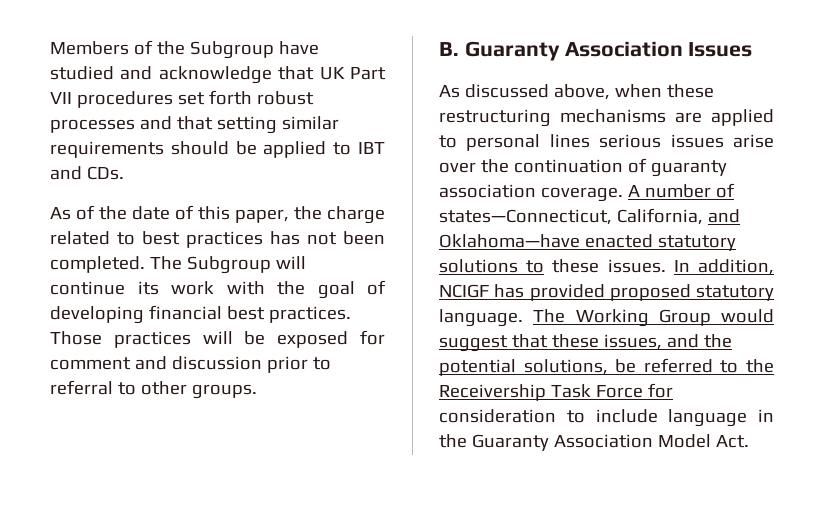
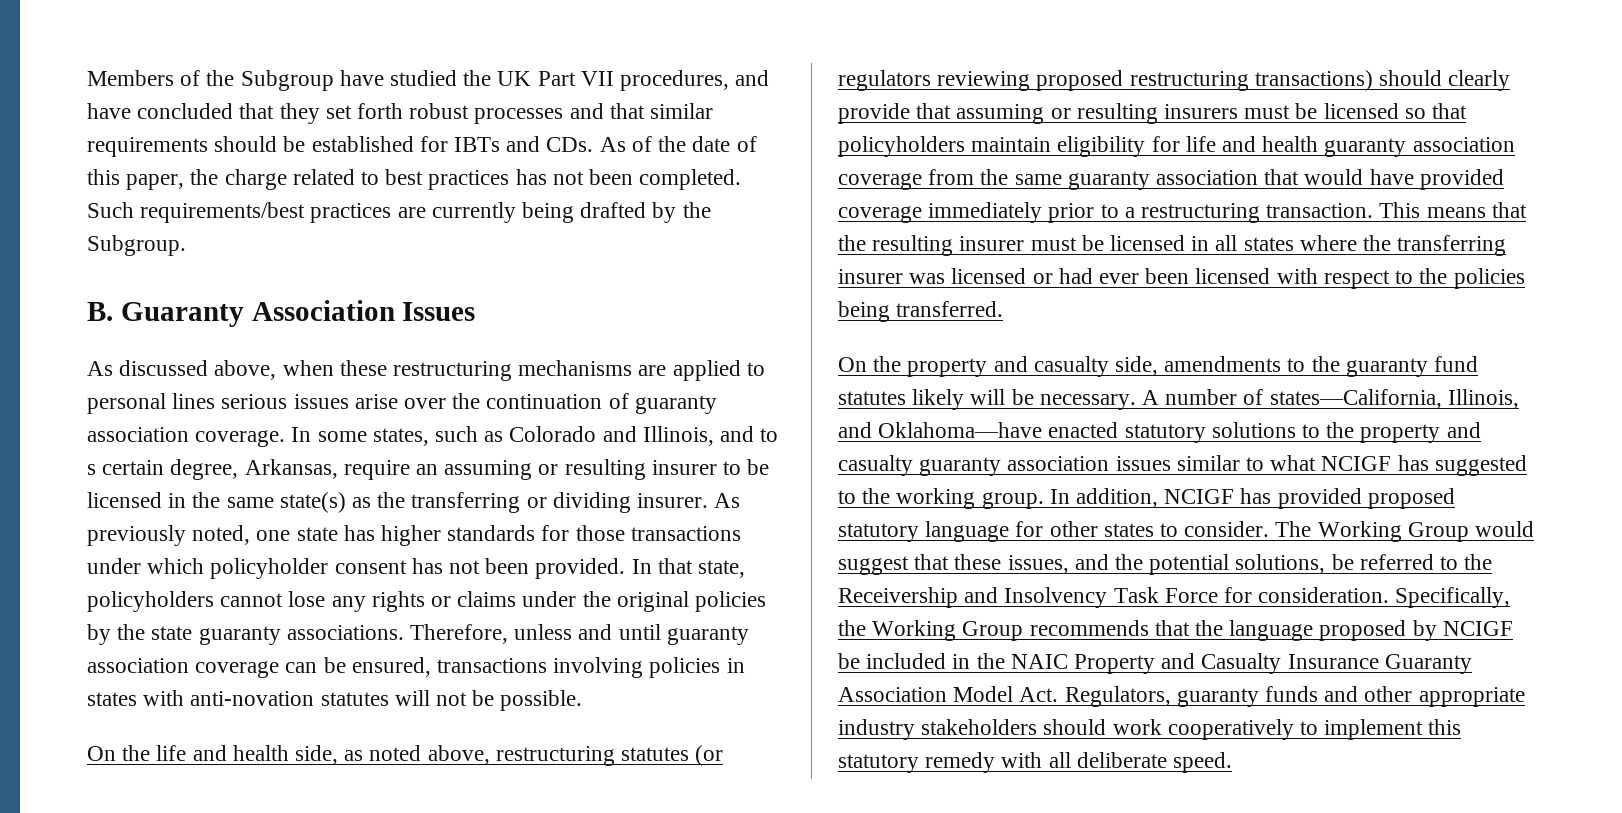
- Members of the Subgroup have studied and acknowledge that UK Part VII procedures set forth robust processes and that setting similar requirements should be applied to IBT and CDs.
- As of the date of this paper, the charge related to best practices has not been completed.
+ Members of the Subgroup have studied the UK Part VII procedures, and have concluded that they set forth robust processes and that similar requirements should be established for IBTs and CDs. As of the date of this paper, the charge related to best practices has not been completed.
- The Subgroup will continue its work with the goal of developing financial best practices. Those practices will be exposed for comment and discussion prior to referral to other groups.
+ Such requirements/best practices are currently being drafted by the Subgroup.
+ In some states, such as Colorado and Illinois, and to s certain degree, Arkansas, require an assuming or resulting insurer to be licensed in the same state(s) as the transferring or dividing insurer. As previously noted, one state has higher standards for those transactions under which policyholder consent has not been provided. In that state, policyholders cannot lose any rights or claims under the original policies by the state guaranty associations. Therefore, unless and until guaranty association coverage can be ensured, transactions involving policies in states with anti-novation statutes will not be possible.
+ On the life and health side, as noted above, restructuring statutes (or regulators reviewing proposed restructuring transactions) should clearly provide that assuming or resulting insurers must be licensed so that policyholders maintain eligibility for life and health guaranty association coverage from the same guaranty association that would have provided coverage immediately prior to a restructuring transaction. This means that the resulting insurer must be licensed in all states where the transferring insurer was licensed or had ever been licensed with respect to the policies being transferred.
+ On the property and casualty side, amendments to the guaranty fund statutes likely will be necessary.
- A number of states—Connecticut, California, and Oklahoma—have enacted statutory solutions to these issues.
+ A number of states—California, Illinois, and Oklahoma—have enacted statutory solutions to the property and casualty guaranty association issues similar to what NCIGF has suggested to the working group.
- In addition, NCIGF has provided proposed statutory language.
+ In addition, NCIGF has provided proposed statutory language for other states to consider.
- The Working Group would suggest that these issues, and the potential solutions, be referred to the Receivership Task Force for consideration to include language in the Guaranty Association Model Act.
+ The Working Group would suggest that these issues, and the potential solutions, be referred to the Receivership and Insolvency Task Force for consideration. Specifically, the Working Group recommends that the language proposed by NCIGF be included in the NAIC Property and Casualty Insurance Guaranty Association Model Act. Regulators, guaranty funds and other appropriate industry stakeholders should work cooperatively to implement this statutory remedy with all deliberate speed.

